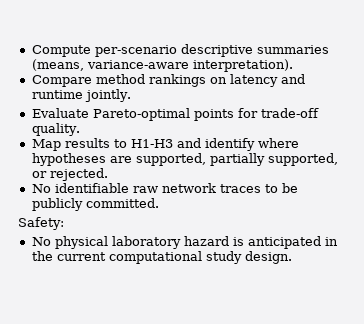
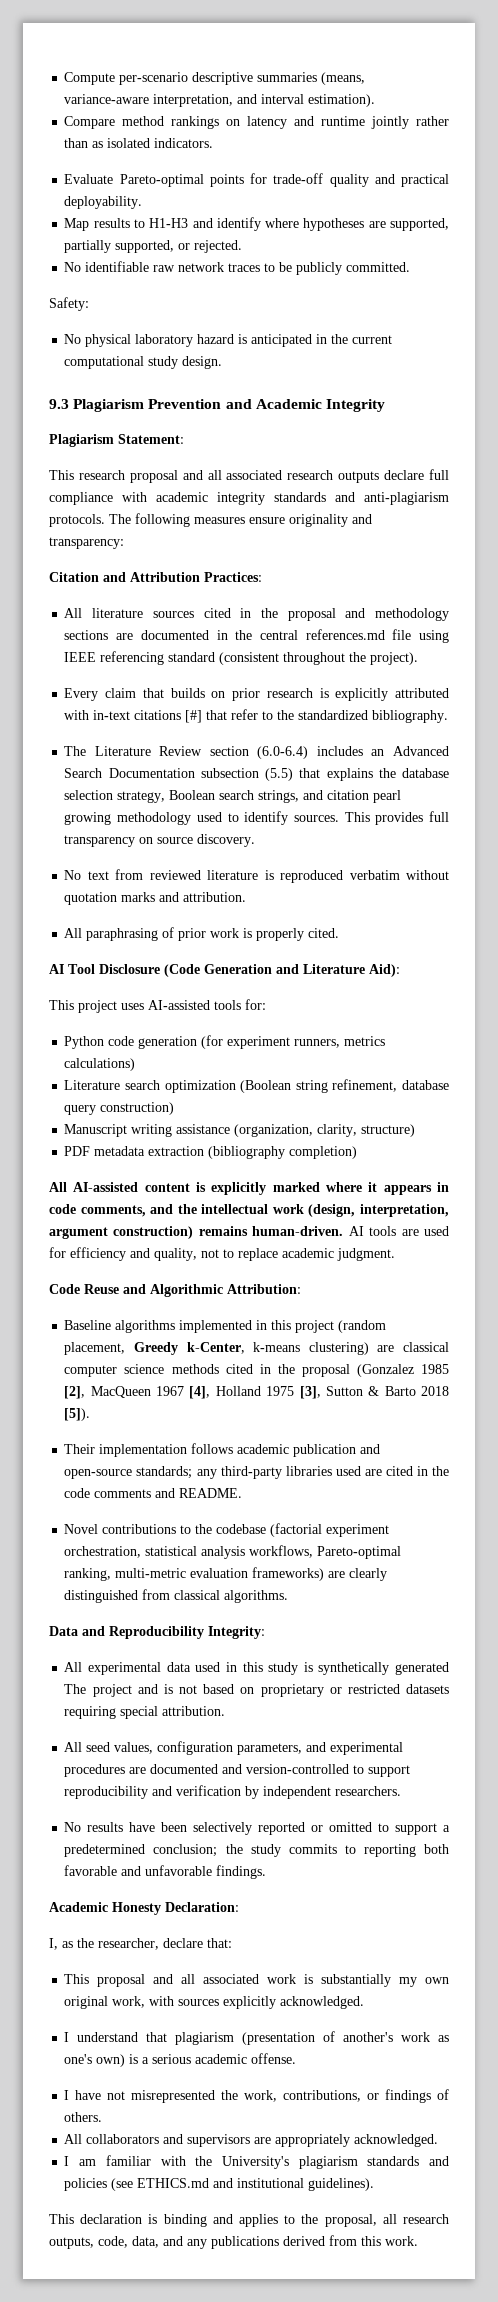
- Compute per-scenario descriptive summaries (means, variance-aware interpretation).
+ Compute per-scenario descriptive summaries (means, variance-aware interpretation, and interval estimation).
- Compare method rankings on latency and runtime jointly.
+ Compare method rankings on latency and runtime jointly rather than as isolated indicators.
- Evaluate Pareto-optimal points for trade-off quality.
+ Evaluate Pareto-optimal points for trade-off quality and practical deployability.
+ 9.3 Plagiarism Prevention and Academic Integrity
+ Plagiarism Statement:
+ This research proposal and all associated research outputs declare full compliance with academic integrity standards and anti-plagiarism protocols. The following measures ensure originality and transparency:
+ Citation and Attribution Practices:
+ All literature sources cited in the proposal and methodology sections are documented in the central references.md file using IEEE referencing standard (consistent throughout the project).
+ Every claim that builds on prior research is explicitly attributed with in-text citations [#] that refer to the standardized bibliography.
+ The Literature Review section (6.0-6.4) includes an Advanced Search Documentation subsection (5.5) that explains the database selection strategy, Boolean search strings, and citation pearl growing methodology used to identify sources. This provides full transparency on source discovery.
+ No text from reviewed literature is reproduced verbatim without quotation marks and attribution.
+ All paraphrasing of prior work is properly cited.
+ AI Tool Disclosure (Code Generation and Literature Aid):
+ This project uses AI-assisted tools for:
+ Python code generation (for experiment runners, metrics calculations)
+ Literature search optimization (Boolean string refinement, database query construction)
+ Manuscript writing assistance (organization, clarity, structure)
+ PDF metadata extraction (bibliography completion)
+ All AI-assisted content is explicitly marked where it appears in code comments, and the intellectual work (design, interpretation, argument construction) remains human-driven. AI tools are used for efficiency and quality, not to replace academic judgment.
+ Code Reuse and Algorithmic Attribution:
+ Baseline algorithms implemented in this project (random placement, Greedy k-Center, k-means clustering) are classical computer science methods cited in the proposal (Gonzalez 1985 [2], MacQueen 1967 [4], Holland 1975 [3], Sutton & Barto 2018 [5]).
+ Their implementation follows academic publication and open-source standards; any third-party libraries used are cited in the code comments and README.
+ Novel contributions to the codebase (factorial experiment orchestration, statistical analysis workflows, Pareto-optimal ranking, multi-metric evaluation frameworks) are clearly distinguished from classical algorithms.
+ Data and Reproducibility Integrity:
+ All experimental data used in this study is synthetically generated The project and is not based on proprietary or restricted datasets requiring special attribution.
+ All seed values, configuration parameters, and experimental procedures are documented and version-controlled to support reproducibility and verification by independent researchers.
+ No results have been selectively reported or omitted to support a predetermined conclusion; the study commits to reporting both favorable and unfavorable findings.
+ Academic Honesty Declaration:
+ I, as the researcher, declare that:
+ This proposal and all associated work is substantially my own original work, with sources explicitly acknowledged.
+ I understand that plagiarism (presentation of another's work as one's own) is a serious academic offense.
+ I have not misrepresented the work, contributions, or findings of others.
+ All collaborators and supervisors are appropriately acknowledged.
+ I am familiar with the University's plagiarism standards and policies (see ETHICS.md and institutional guidelines).
+ This declaration is binding and applies to the proposal, all research outputs, code, data, and any publications derived from this work.

